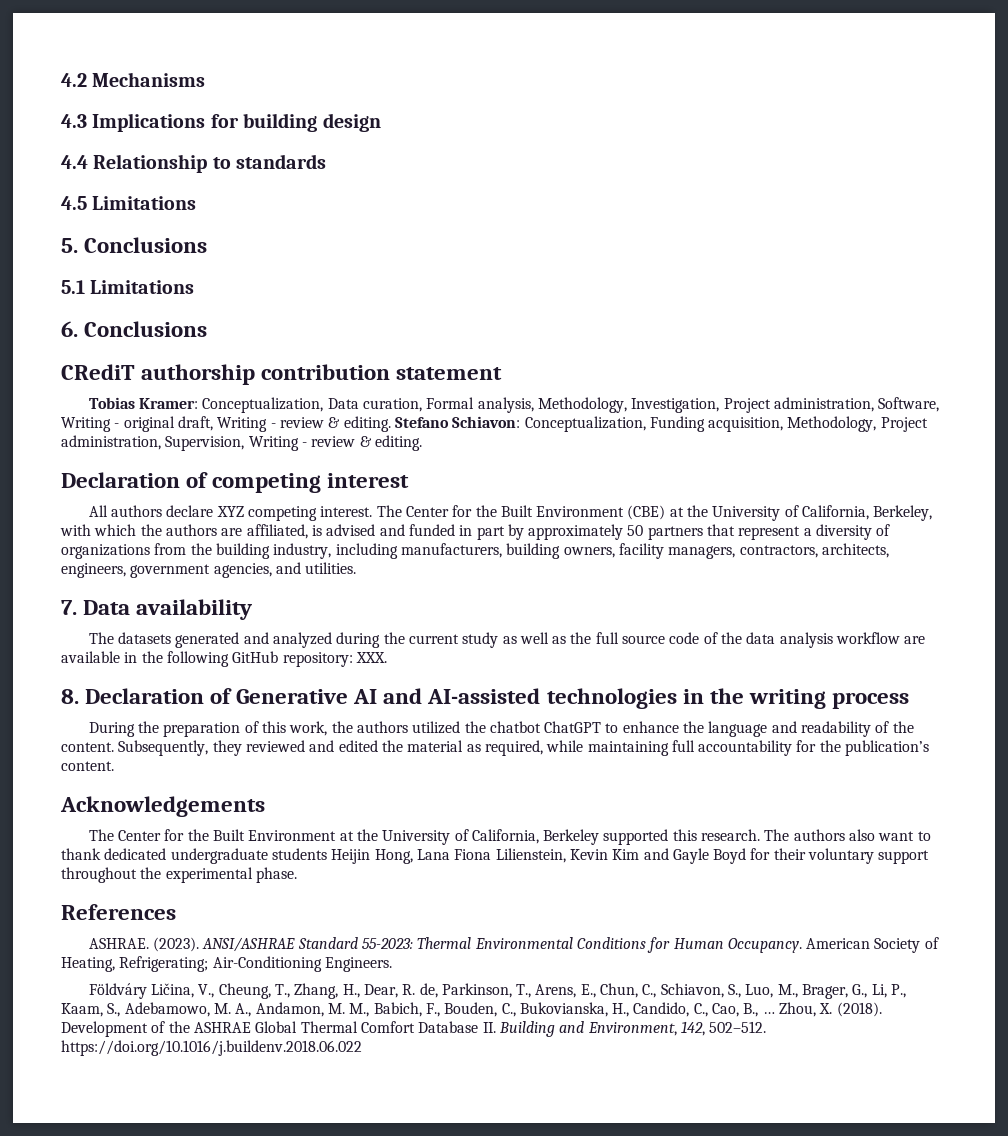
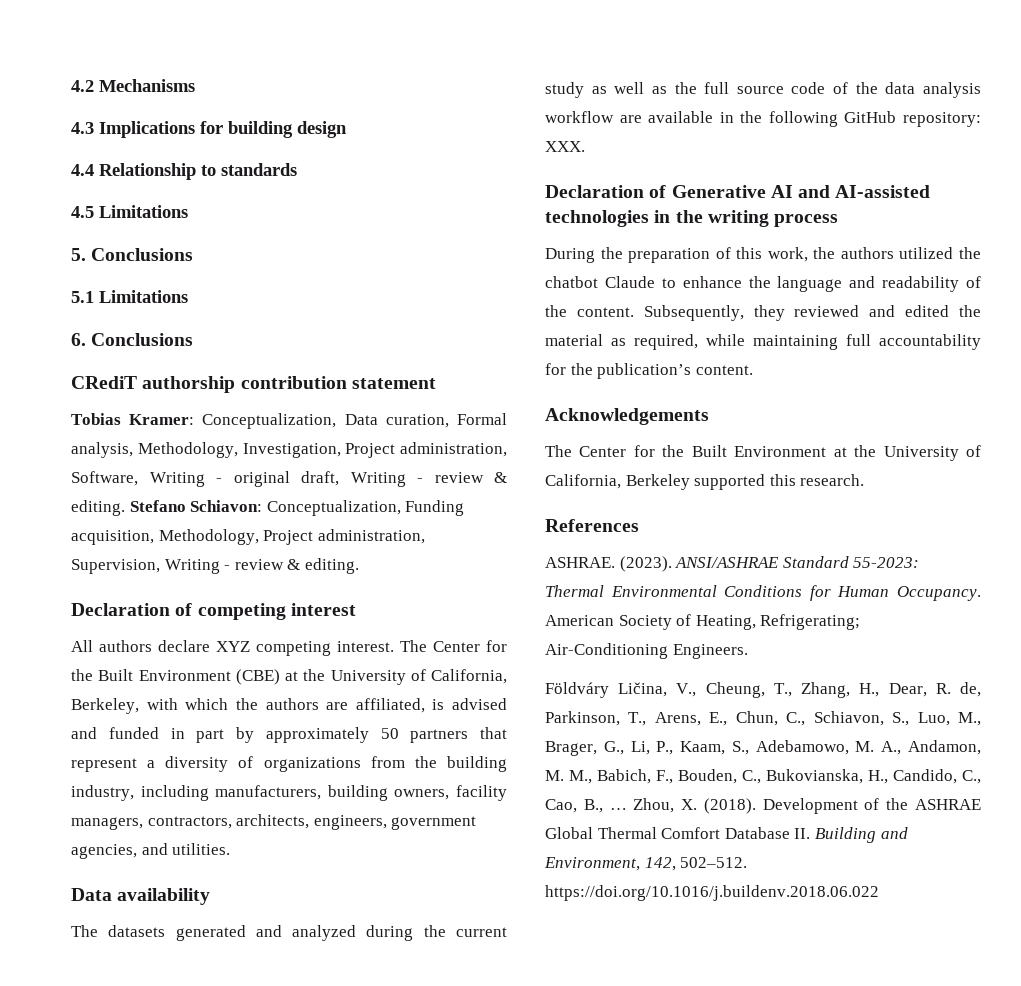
- 7. Data availability
+ Data availability
- 8. Declaration of Generative AI and AI-assisted technologies in the writing process
+ Declaration of Generative AI and AI-assisted technologies in the writing process
- During the preparation of this work, the authors utilized the chatbot ChatGPT to enhance the language and readability of the content.
+ During the preparation of this work, the authors utilized the chatbot Claude to enhance the language and readability of the content.
- The authors also want to thank dedicated undergraduate students Heijin Hong, Lana Fiona Lilienstein, Kevin Kim and Gayle Boyd for their voluntary support throughout the experimental phase.

